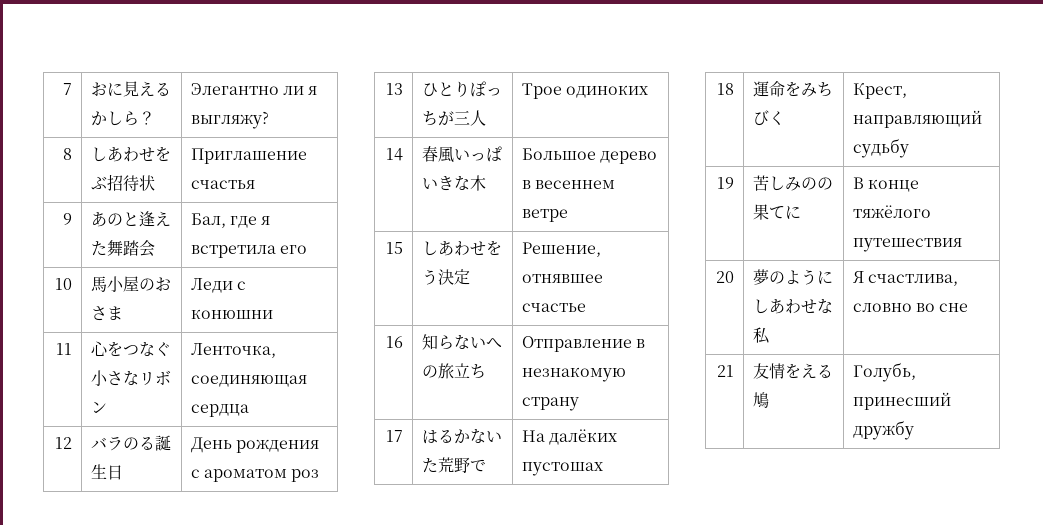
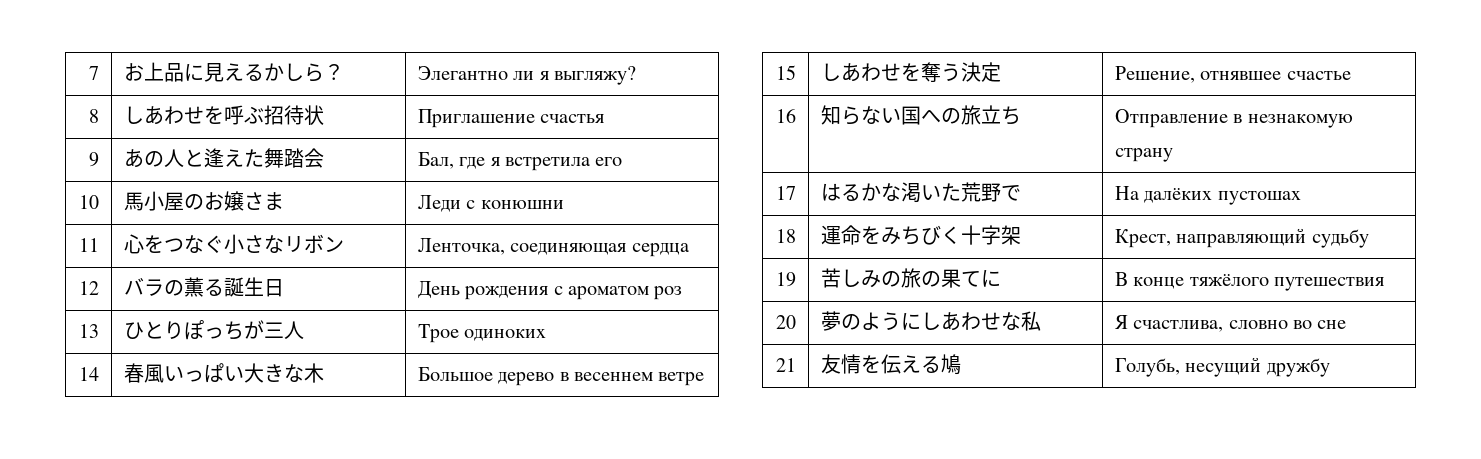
- 7 | おに見えるかしら？ | Элегантно ли я выгляжу?
+ 7 | お上品に見えるかしら？ | Элегантно ли я выгляжу?
- 8 | しあわせをぶ招待状 | Приглашение счастья
+ 8 | しあわせを呼ぶ招待状 | Приглашение счастья
- 9 | あのと逢えた舞踏会 | Бал, где я встретила его
+ 9 | あの人と逢えた舞踏会 | Бал, где я встретила его
- 10 | 馬小屋のおさま | Леди с конюшни
+ 10 | 馬小屋のお嬢さま | Леди с конюшни
- 12 | バラのる誕生日 | День рождения с ароматом роз
+ 12 | バラの薫る誕生日 | День рождения с ароматом роз
- 14 | 春風いっぱいきな木 | Большое дерево в весеннем ветре
+ 14 | 春風いっぱい大きな木 | Большое дерево в весеннем ветре
- 15 | しあわせをう決定 | Решение, отнявшее счастье
+ 15 | しあわせを奪う決定 | Решение, отнявшее счастье
- 16 | 知らないへの旅立ち | Отправление в незнакомую страну
+ 16 | 知らない国への旅立ち | Отправление в незнакомую страну
- 17 | はるかないた荒野で | На далёких пустошах
+ 17 | はるかな渇いた荒野で | На далёких пустошах
- 18 | 運命をみちびく | Крест, направляющий судьбу
+ 18 | 運命をみちびく十字架 | Крест, направляющий судьбу
- 19 | 苦しみのの果てに | В конце тяжёлого путешествия
+ 19 | 苦しみの旅の果てに | В конце тяжёлого путешествия
- 21 | 友情をえる鳩 | Голубь, принесший дружбу
+ 21 | 友情を伝える鳩 | Голубь, несущий дружбу

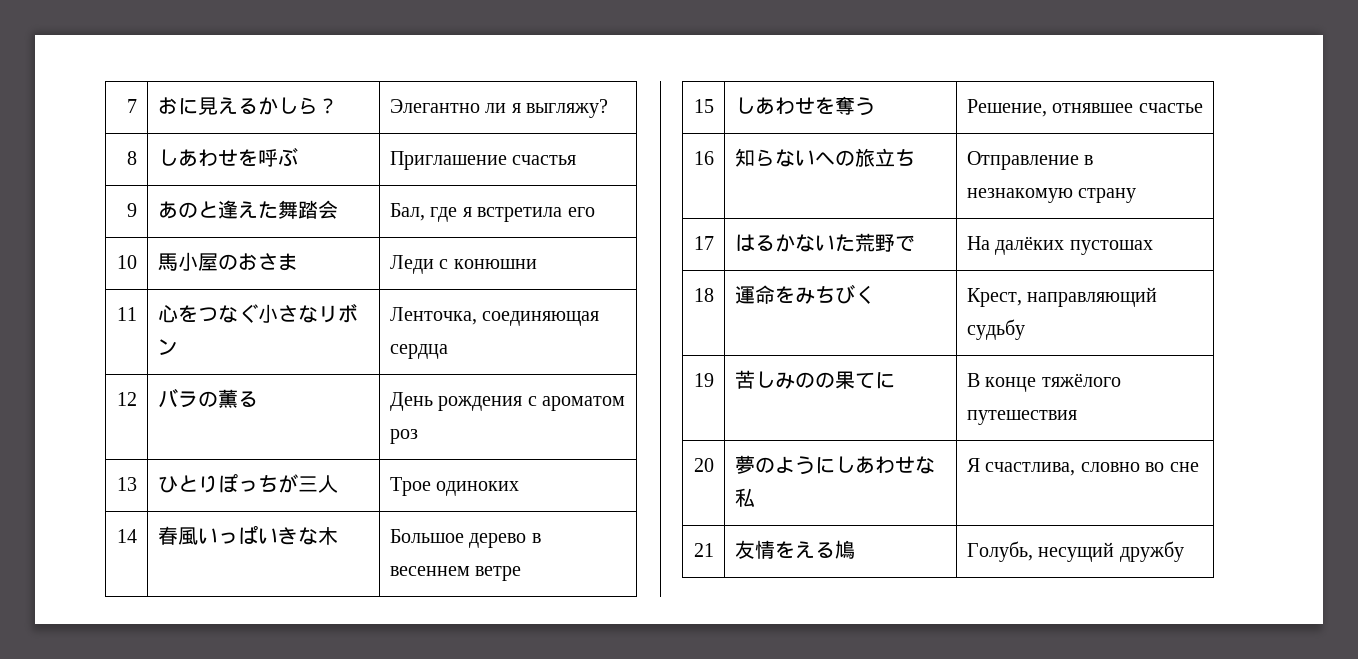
- 7 | お上品に見えるかしら？ | Элегантно ли я выгляжу?
+ 7 | おに見えるかしら？ | Элегантно ли я выгляжу?
- 8 | しあわせを呼ぶ招待状 | Приглашение счастья
+ 8 | しあわせを呼ぶ | Приглашение счастья
- 9 | あの人と逢えた舞踏会 | Бал, где я встретила его
+ 9 | あのと逢えた舞踏会 | Бал, где я встретила его
- 10 | 馬小屋のお嬢さま | Леди с конюшни
+ 10 | 馬小屋のおさま | Леди с конюшни
- 12 | バラの薫る誕生日 | День рождения с ароматом роз
+ 12 | バラの薫る | День рождения с ароматом роз
- 14 | 春風いっぱい大きな木 | Большое дерево в весеннем ветре
+ 14 | 春風いっぱいきな木 | Большое дерево в весеннем ветре
- 15 | しあわせを奪う決定 | Решение, отнявшее счастье
+ 15 | しあわせを奪う | Решение, отнявшее счастье
- 16 | 知らない国への旅立ち | Отправление в незнакомую страну
+ 16 | 知らないへの旅立ち | Отправление в незнакомую страну
- 17 | はるかな渇いた荒野で | На далёких пустошах
+ 17 | はるかないた荒野で | На далёких пустошах
- 18 | 運命をみちびく十字架 | Крест, направляющий судьбу
+ 18 | 運命をみちびく | Крест, направляющий судьбу
- 19 | 苦しみの旅の果てに | В конце тяжёлого путешествия
+ 19 | 苦しみのの果てに | В конце тяжёлого путешествия
- 21 | 友情を伝える鳩 | Голубь, несущий дружбу
+ 21 | 友情をえる鳩 | Голубь, несущий дружбу

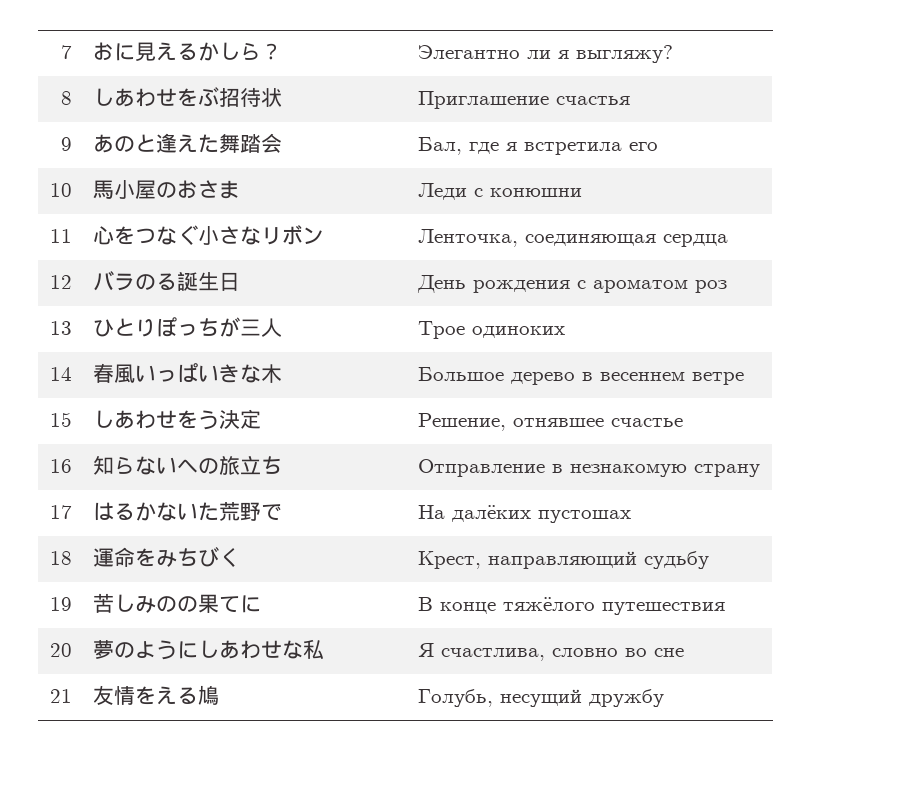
- 8 | しあわせを呼ぶ | Приглашение счастья
+ 8 | しあわせをぶ招待状 | Приглашение счастья
- 12 | バラの薫る | День рождения с ароматом роз
+ 12 | バラのる誕生日 | День рождения с ароматом роз
- 15 | しあわせを奪う | Решение, отнявшее счастье
+ 15 | しあわせをう決定 | Решение, отнявшее счастье

